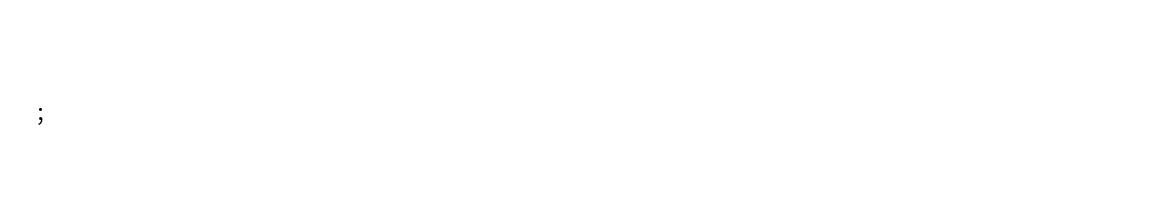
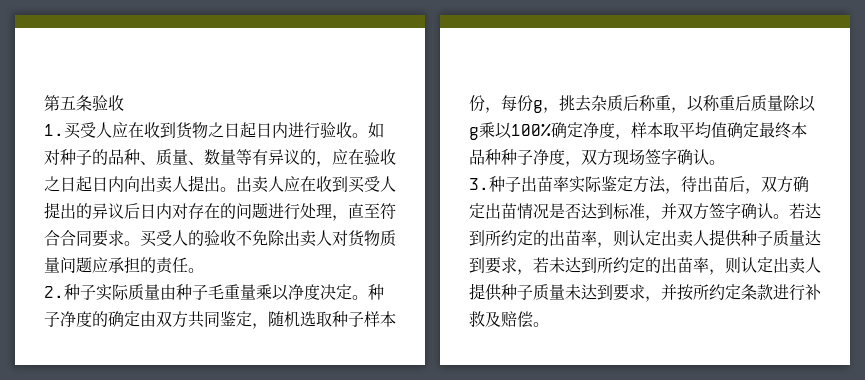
- ；
+ 第五条验收
+ 1.买受人应在收到货物之日起日内进行验收。如对种子的品种、质量、数量等有异议的，应在验收之日起日内向出卖人提出。出卖人应在收到买受人提出的异议后日内对存在的问题进行处理，直至符合合同要求。买受人的验收不免除出卖人对货物质量问题应承担的责任。
+ 2.种子实际质量由种子毛重量乘以净度决定。种子净度的确定由双方共同鉴定，随机选取种子样本份，每份g，挑去杂质后称重，以称重后质量除以g乘以100%确定净度，样本取平均值确定最终本品种种子净度，双方现场签字确认。
+ 3.种子出苗率实际鉴定方法，待出苗后，双方确定出苗情况是否达到标准，并双方签字确认。若达到所约定的出苗率，则认定出卖人提供种子质量达到要求，若未达到所约定的出苗率，则认定出卖人提供种子质量未达到要求，并按所约定条款进行补救及赔偿。

